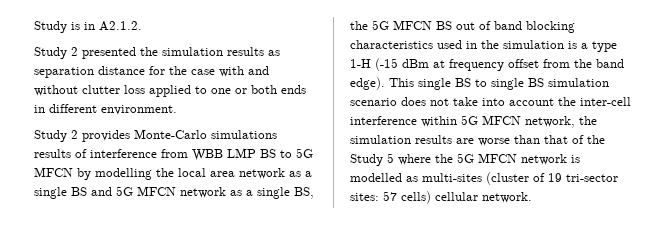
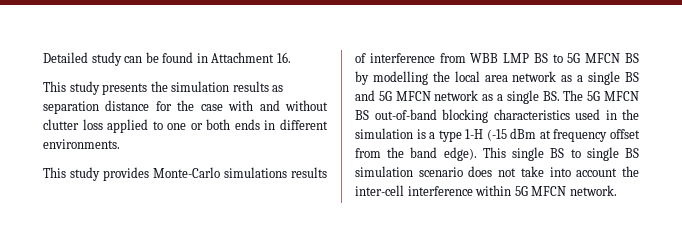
- Study is in A2.1.2.
- Study 2 presented the simulation results as separation distance for the case with and without clutter loss applied to one or both ends in different environment.
- Study 2 provides Monte-Carlo simulations results of interference from WBB LMP BS to 5G MFCN by modelling the local area network as a single BS and 5G MFCN network as a single BS, the 5G MFCN BS out of band blocking characteristics used in the simulation is a type 1-H (-15 dBm at frequency offset from the band edge).
+ Detailed study can be found in Attachment 16.
+ This study presents the simulation results as separation distance for the case with and without clutter loss applied to one or both ends in different environments.
+ This study provides Monte-Carlo simulations results of interference from WBB LMP BS to 5G MFCN BS by modelling the local area network as a single BS and 5G MFCN network as a single BS. The 5G MFCN BS out-of-band blocking characteristics used in the simulation is a type 1-H (-15 dBm at frequency offset from the band edge).
- This single BS to single BS simulation scenario does not take into account the inter-cell interference within 5G MFCN network, the simulation results are worse than that of the Study 5 where the 5G MFCN network is modelled as multi-sites (cluster of 19 tri-sector sites: 57 cells) cellular network.
+ This single BS to single BS simulation scenario does not take into account the inter-cell interference within 5G MFCN network.

